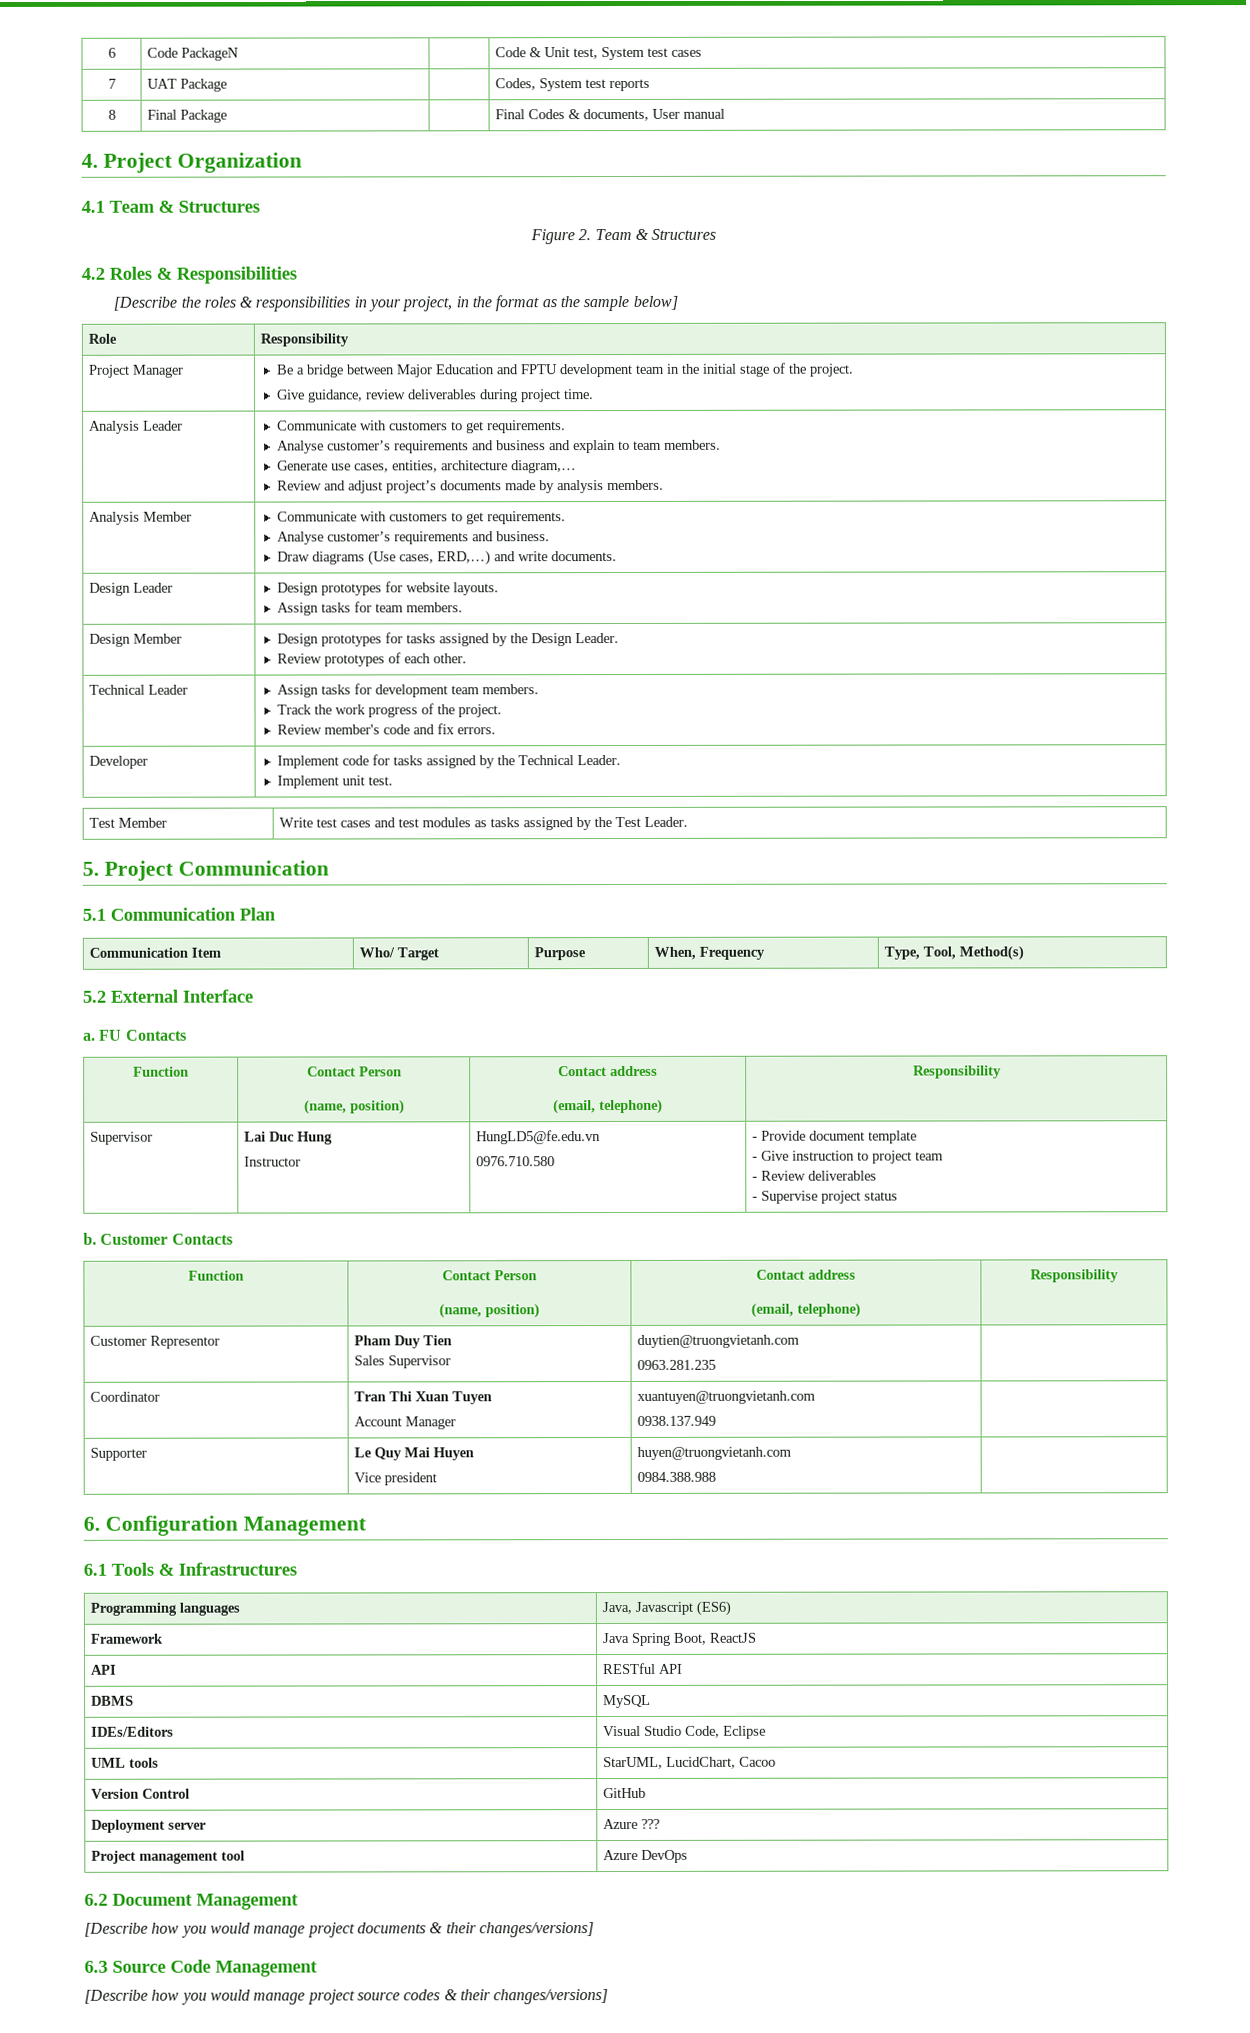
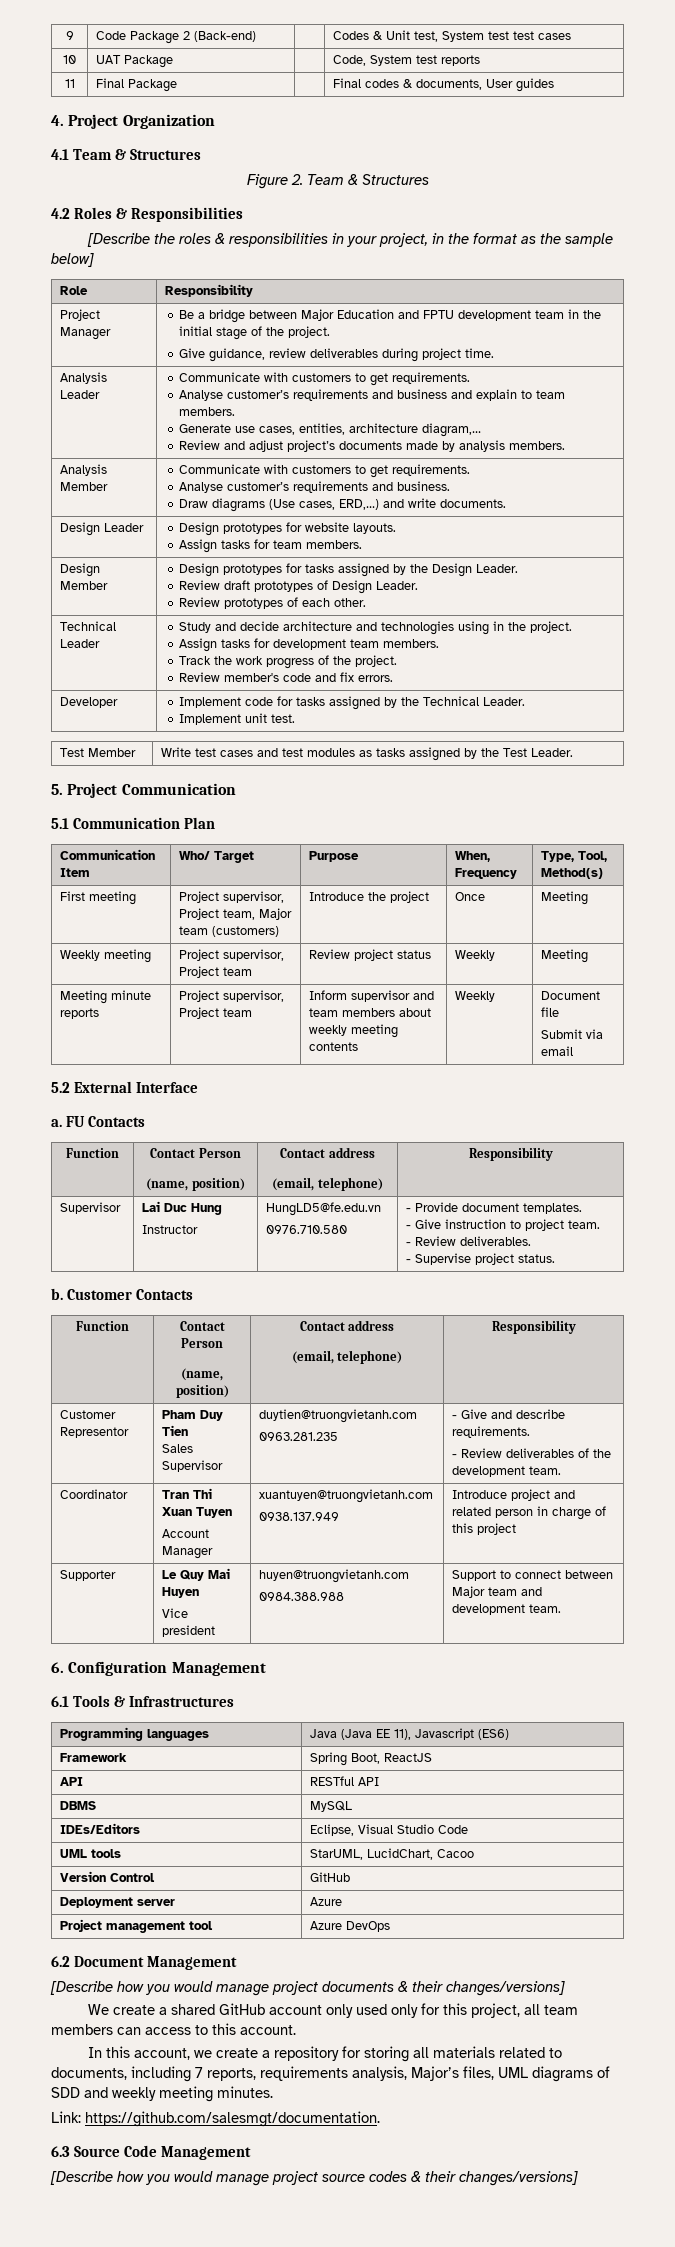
- 6 | Code PackageN | | Code & Unit test, System test cases
+ 9 | Code Package 2 (Back-end) | | Codes & Unit test, System test test cases
- 7 | UAT Package | | Codes, System test reports
+ 10 | UAT Package | | Code, System test reports
- 8 | Final Package | | Final Codes & documents, User manual
+ 11 | Final Package | | Final codes & documents, User guides
  Design Member | Design prototypes for tasks assigned by the Design Leader.
+ Review draft prototypes of Design Leader.
- Technical Leader | Assign tasks for development team members.
+ Technical Leader | Study and decide architecture and technologies using in the project.
+ Assign tasks for development team members.
+ First meeting | Project supervisor, Project team, Major team (customers) | Introduce the project | Once | Meeting
+ Weekly meeting | Project supervisor, Project team | Review project status | Weekly | Meeting
+ Meeting minute reports | Project supervisor, Project team | Inform supervisor and team members about weekly meeting contents | Weekly | Document file
+ Submit via email
  Supervisor | Lai Duc Hung
  Instructor | HungLD5@fe.edu.vn
- 0976.710.580 | - Provide document template
- - Give instruction to project team
- - Review deliverables
- - Supervise project status
+ 0976.710.580 | - Provide document templates.
+ - Give instruction to project team.
+ - Review deliverables.
+ - Supervise project status.
  Customer Representor | Pham Duy Tien
  Sales Supervisor | duytien@truongvietanh.com
- 0963.281.235 |
+ 0963.281.235 | - Give and describe requirements.
+ - Review deliverables of the development team.
  Coordinator | Tran Thi Xuan Tuyen
  Account Manager | xuantuyen@truongvietanh.com
- 0938.137.949 |
+ 0938.137.949 | Introduce project and related person in charge of this project
  Supporter | Le Quy Mai Huyen
  Vice president | huyen@truongvietanh.com
- 0984.388.988 |
+ 0984.388.988 | Support to connect between Major team and development team.
- Programming languages | Java, Javascript (ES6)
+ Programming languages | Java (Java EE 11), Javascript (ES6)
- Framework | Java Spring Boot, ReactJS
+ Framework | Spring Boot, ReactJS
- IDEs/Editors | Visual Studio Code, Eclipse
+ IDEs/Editors | Eclipse, Visual Studio Code
- Deployment server | Azure ???
+ Deployment server | Azure
+ We create a shared GitHub account only used only for this project, all team members can access to this account.
+ In this account, we create a repository for storing all materials related to documents, including 7 reports, requirements analysis, Major’s files, UML diagrams of SDD and weekly meeting minutes.
+ Link: https://github.com/salesmgt/documentation.

